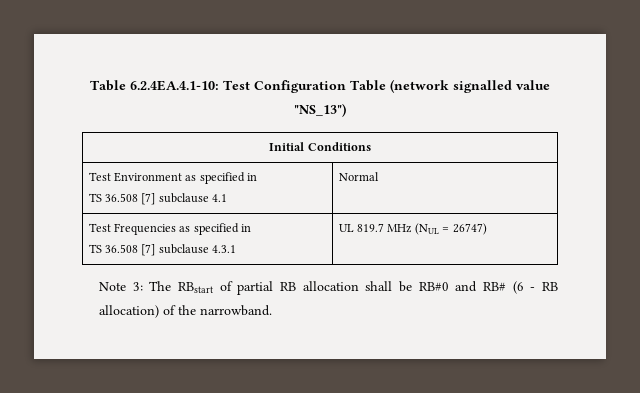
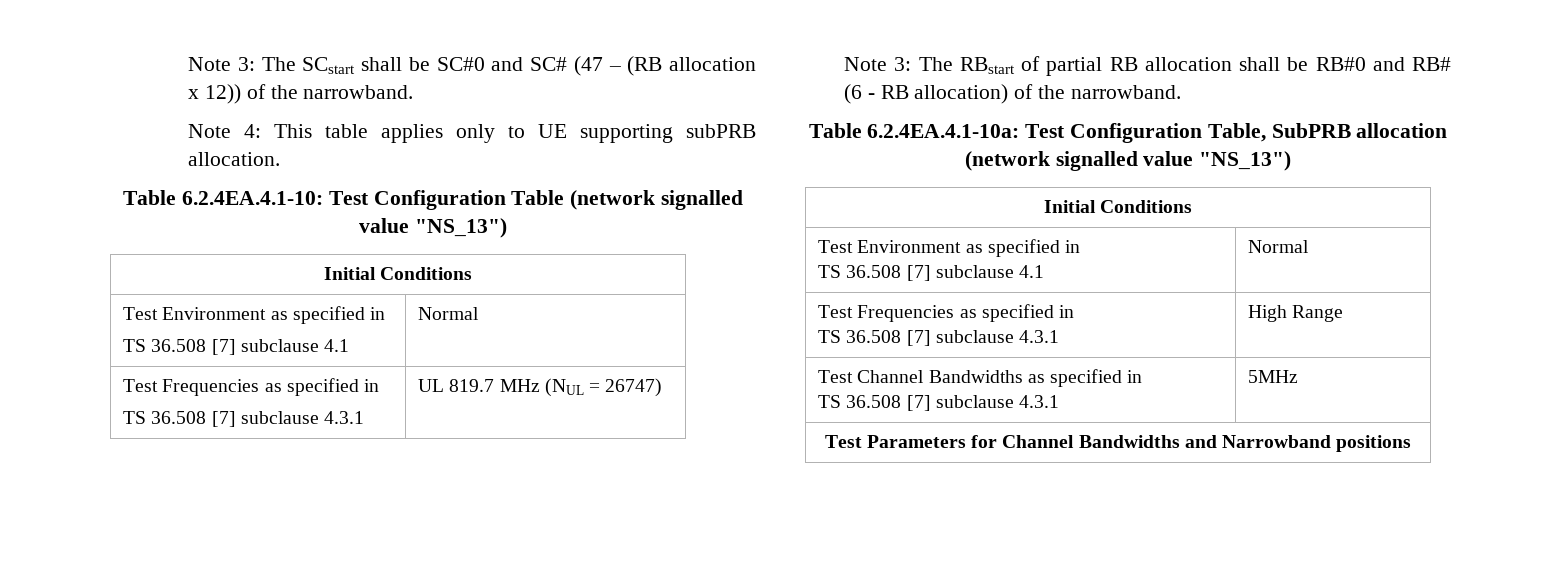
+ Note 3: The SCstart shall be SC#0 and SC# (47 – (RB allocation x 12)) of the narrowband.
+ Note 4: This table applies only to UE supporting subPRB allocation.
+ Table 6.2.4EA.4.1-10a: Test Configuration Table, SubPRB allocation (network signalled value "NS_13")
+ Initial Conditions
+ Test Environment as specified in
+ TS 36.508 [7] subclause 4.1 | Normal
+ Test Frequencies as specified in
+ TS 36.508 [7] subclause 4.3.1 | High Range
+ Test Channel Bandwidths as specified in
+ TS 36.508 [7] subclause 4.3.1 | 5MHz
+ Test Parameters for Channel Bandwidths and Narrowband positions

